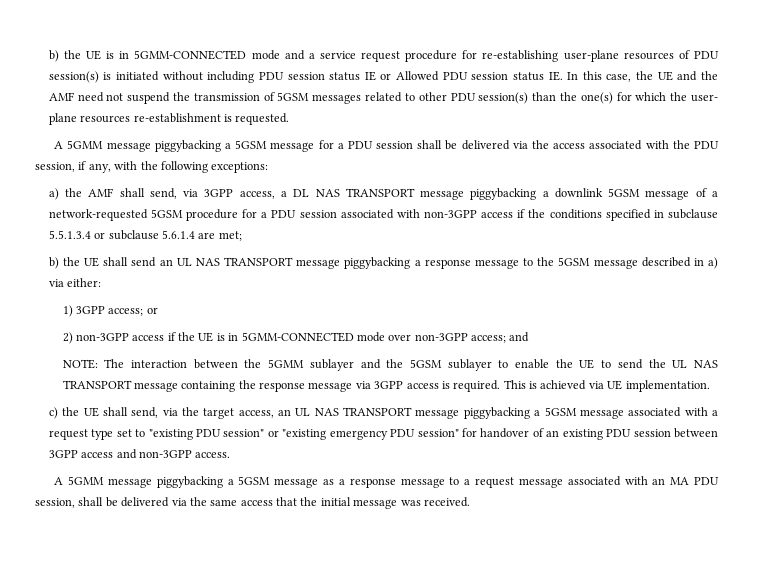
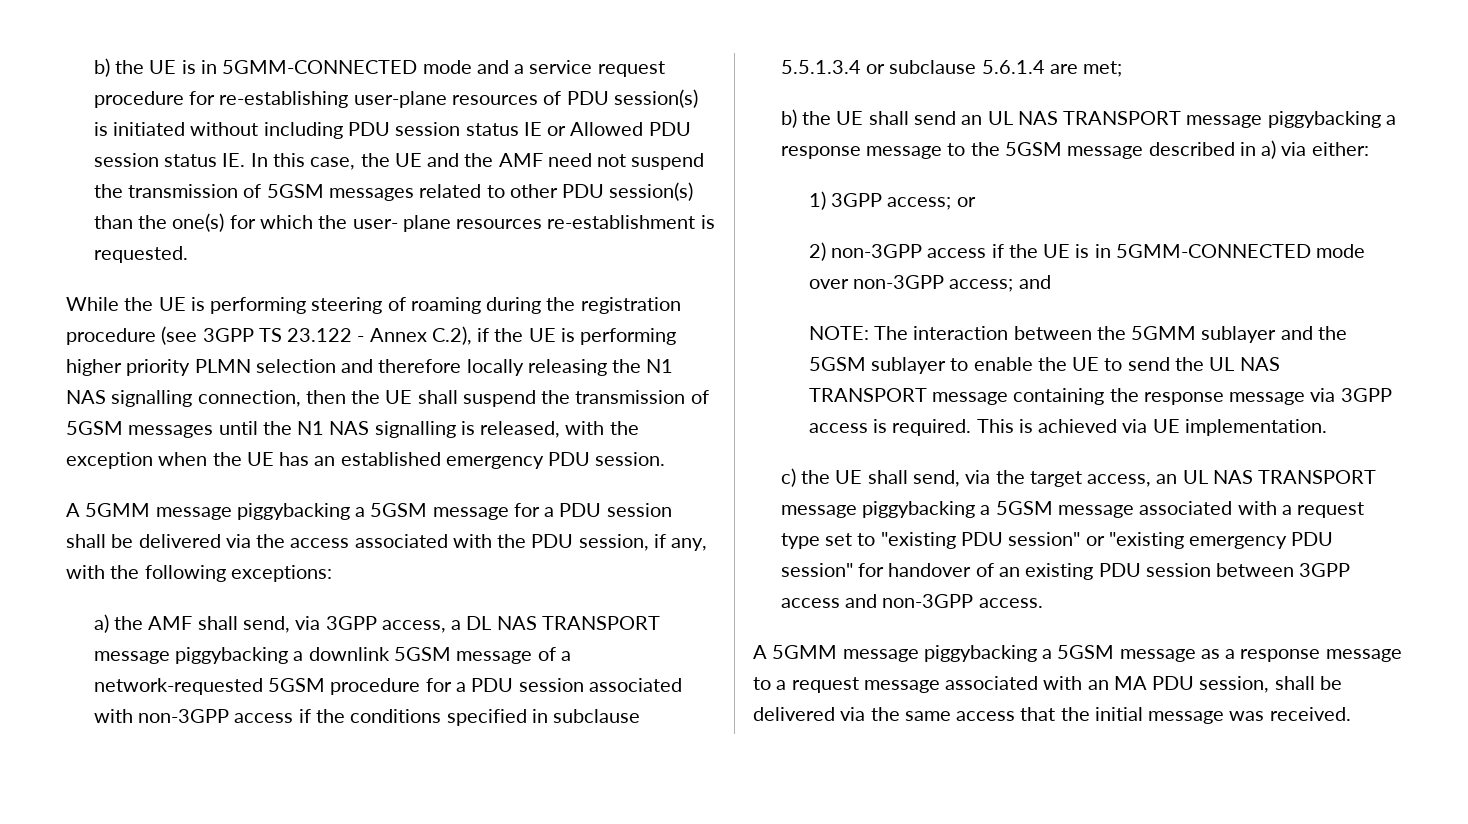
+ While the UE is performing steering of roaming during the registration procedure (see 3GPP TS 23.122 - Annex C.2), if the UE is performing higher priority PLMN selection and therefore locally releasing the N1 NAS signalling connection, then the UE shall suspend the transmission of 5GSM messages until the N1 NAS signalling is released, with the exception when the UE has an established emergency PDU session.

